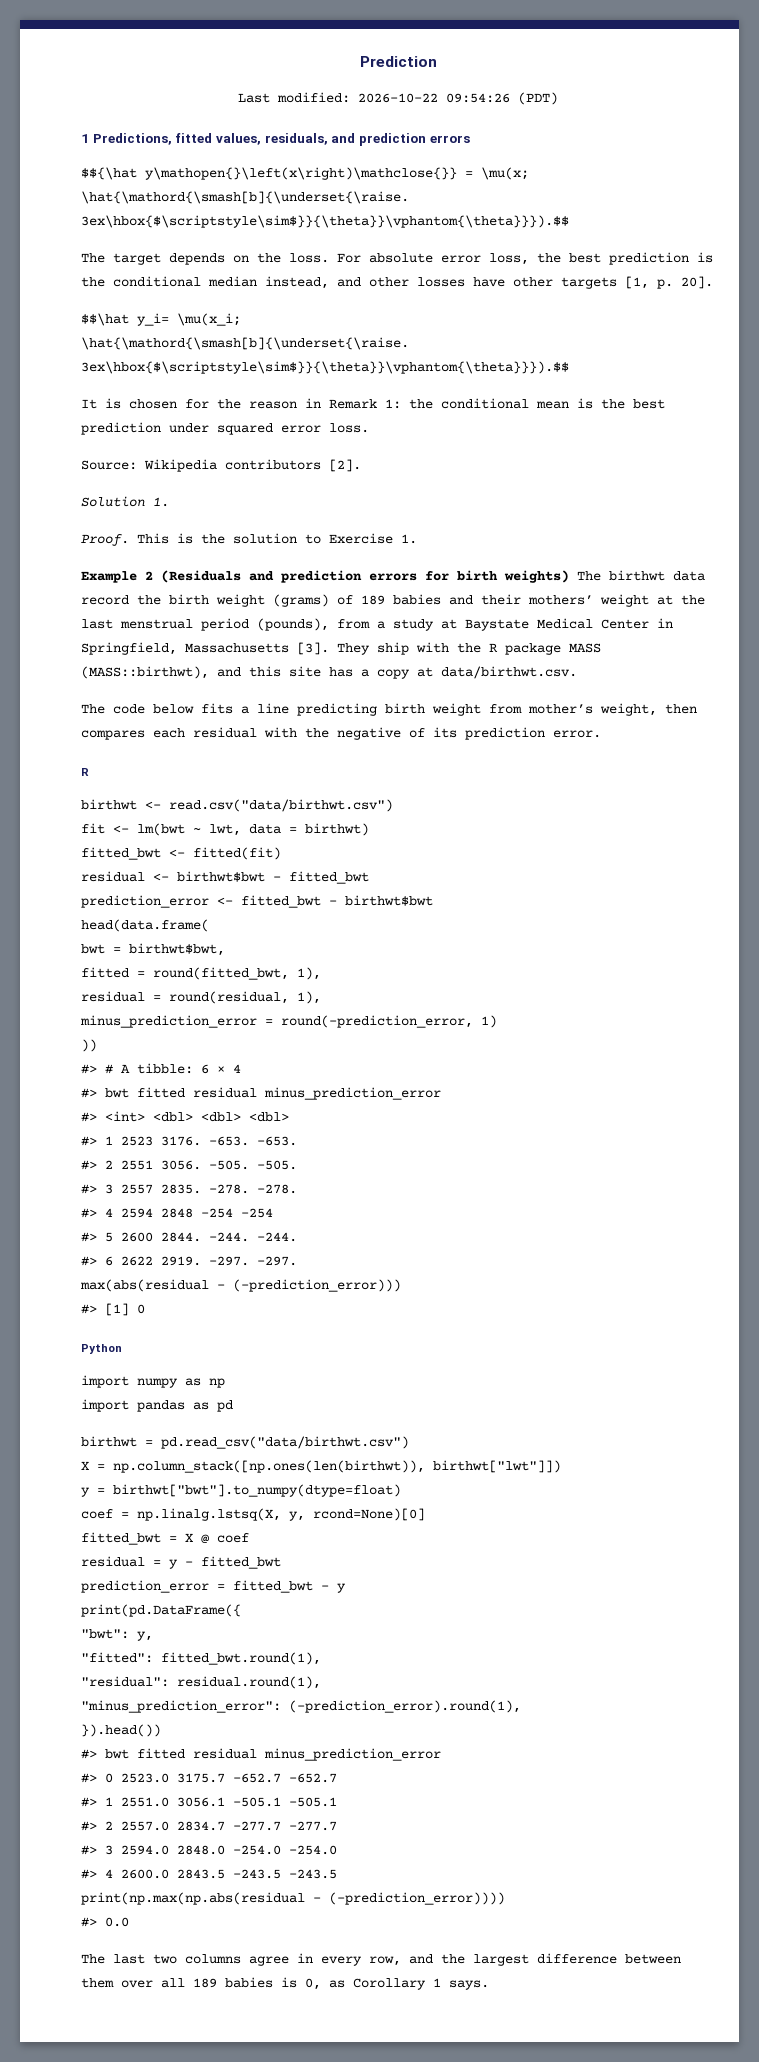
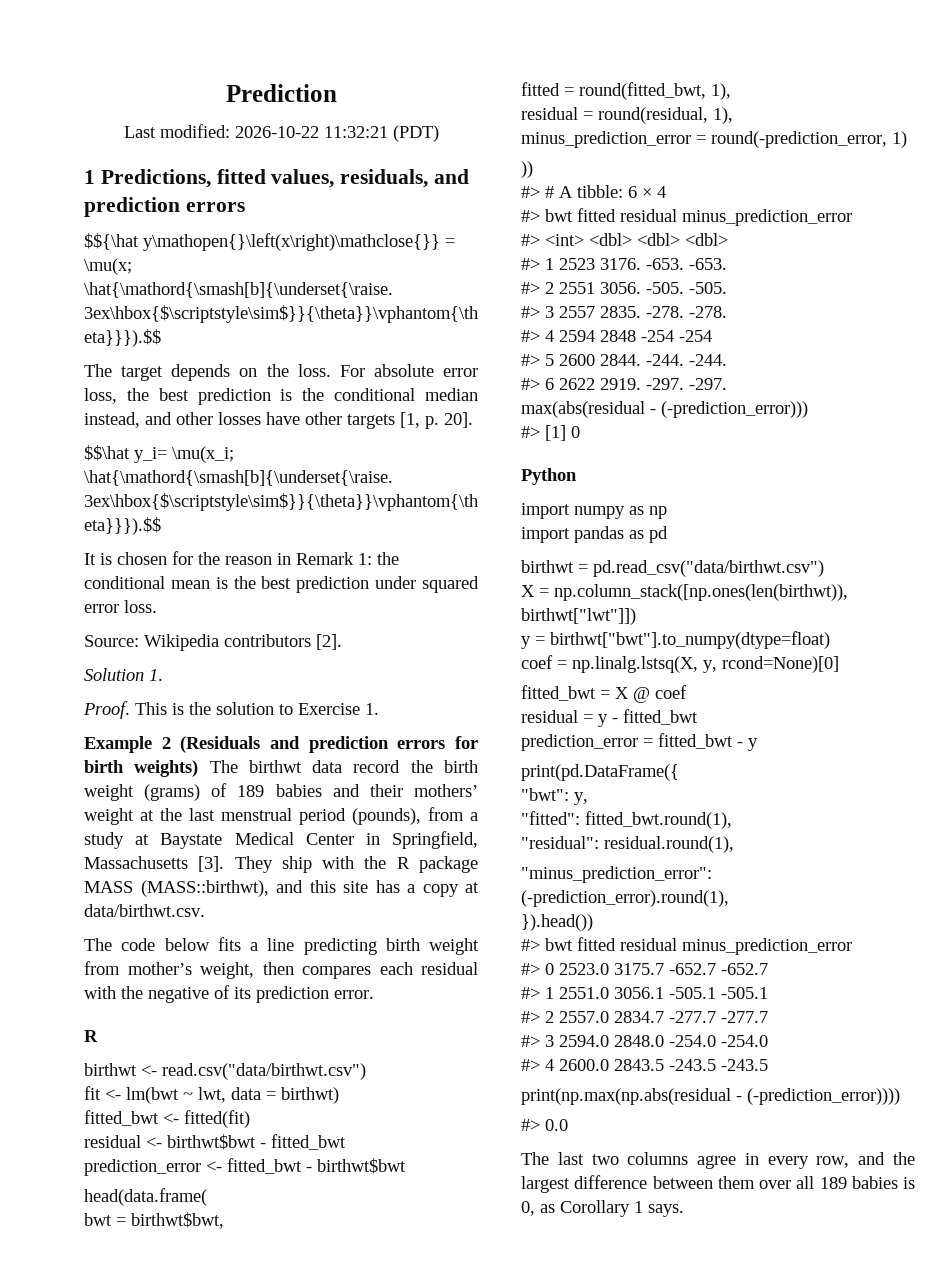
- Last modified: 2026-10-22 09:54:26 (PDT)
+ Last modified: 2026-10-22 11:32:21 (PDT)

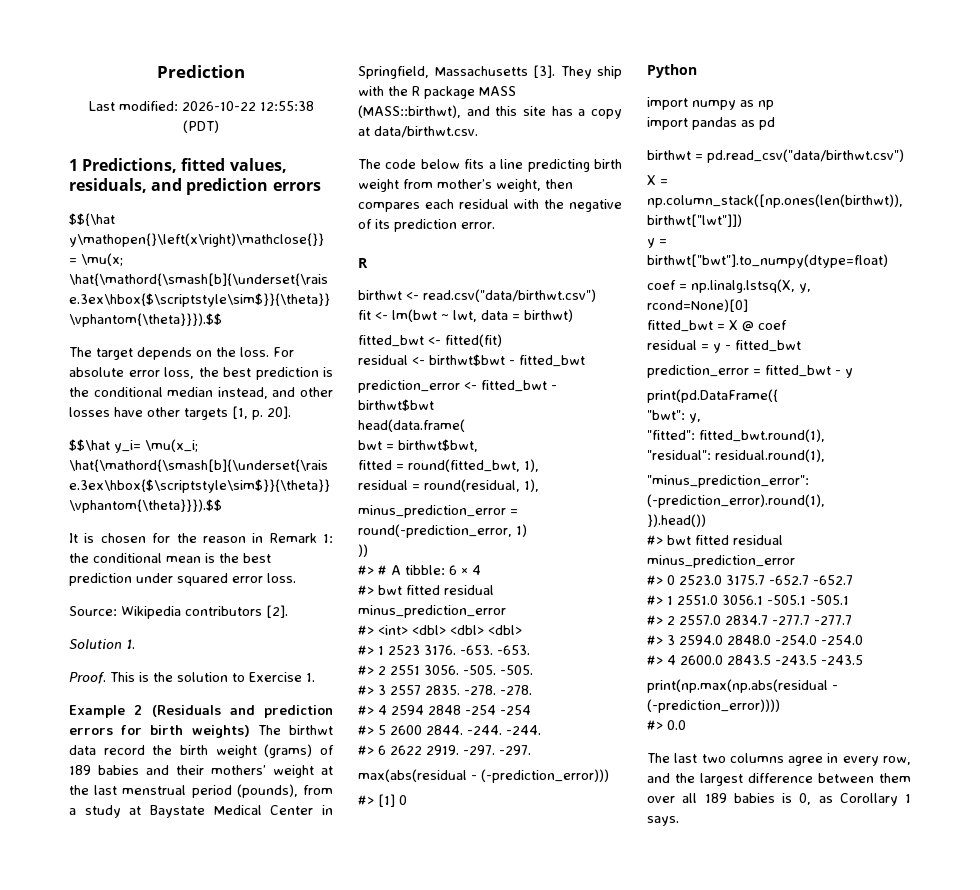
- Last modified: 2026-10-22 11:32:21 (PDT)
+ Last modified: 2026-10-22 12:55:38 (PDT)

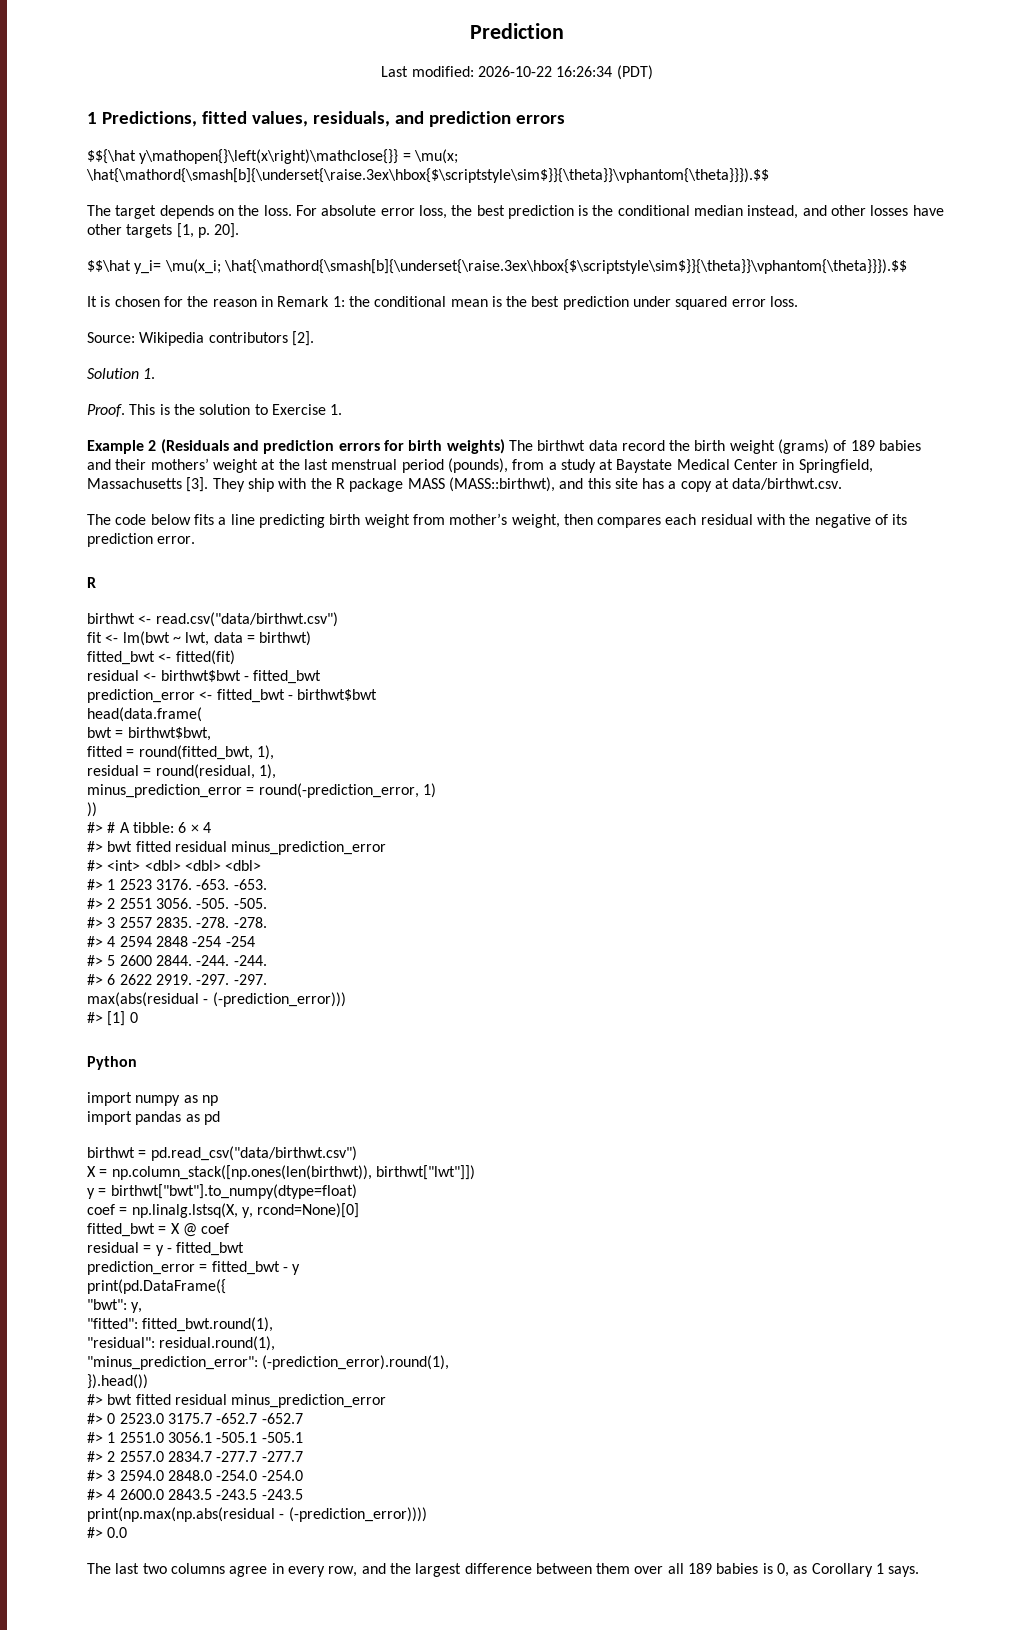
- Last modified: 2026-10-22 12:55:38 (PDT)
+ Last modified: 2026-10-22 16:26:34 (PDT)

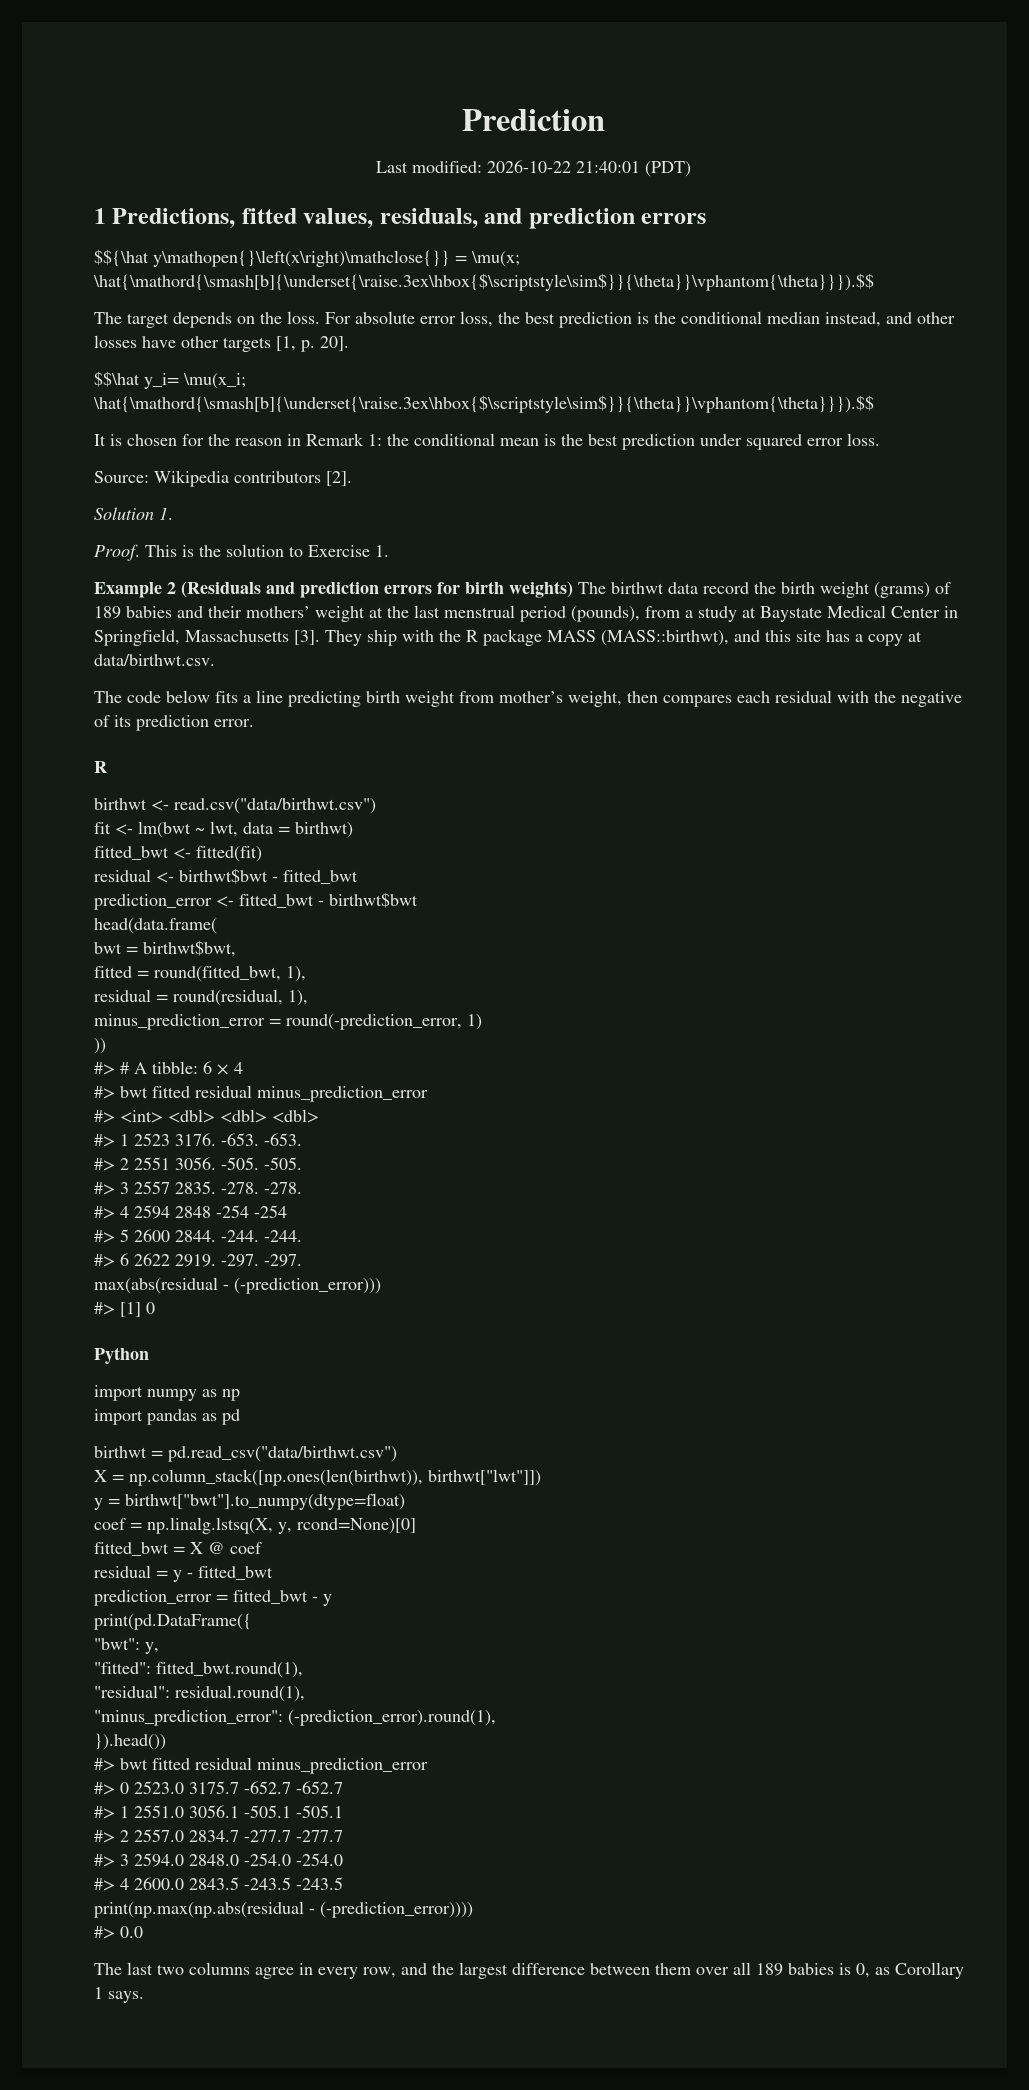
- Last modified: 2026-10-22 16:26:34 (PDT)
+ Last modified: 2026-10-22 21:40:01 (PDT)

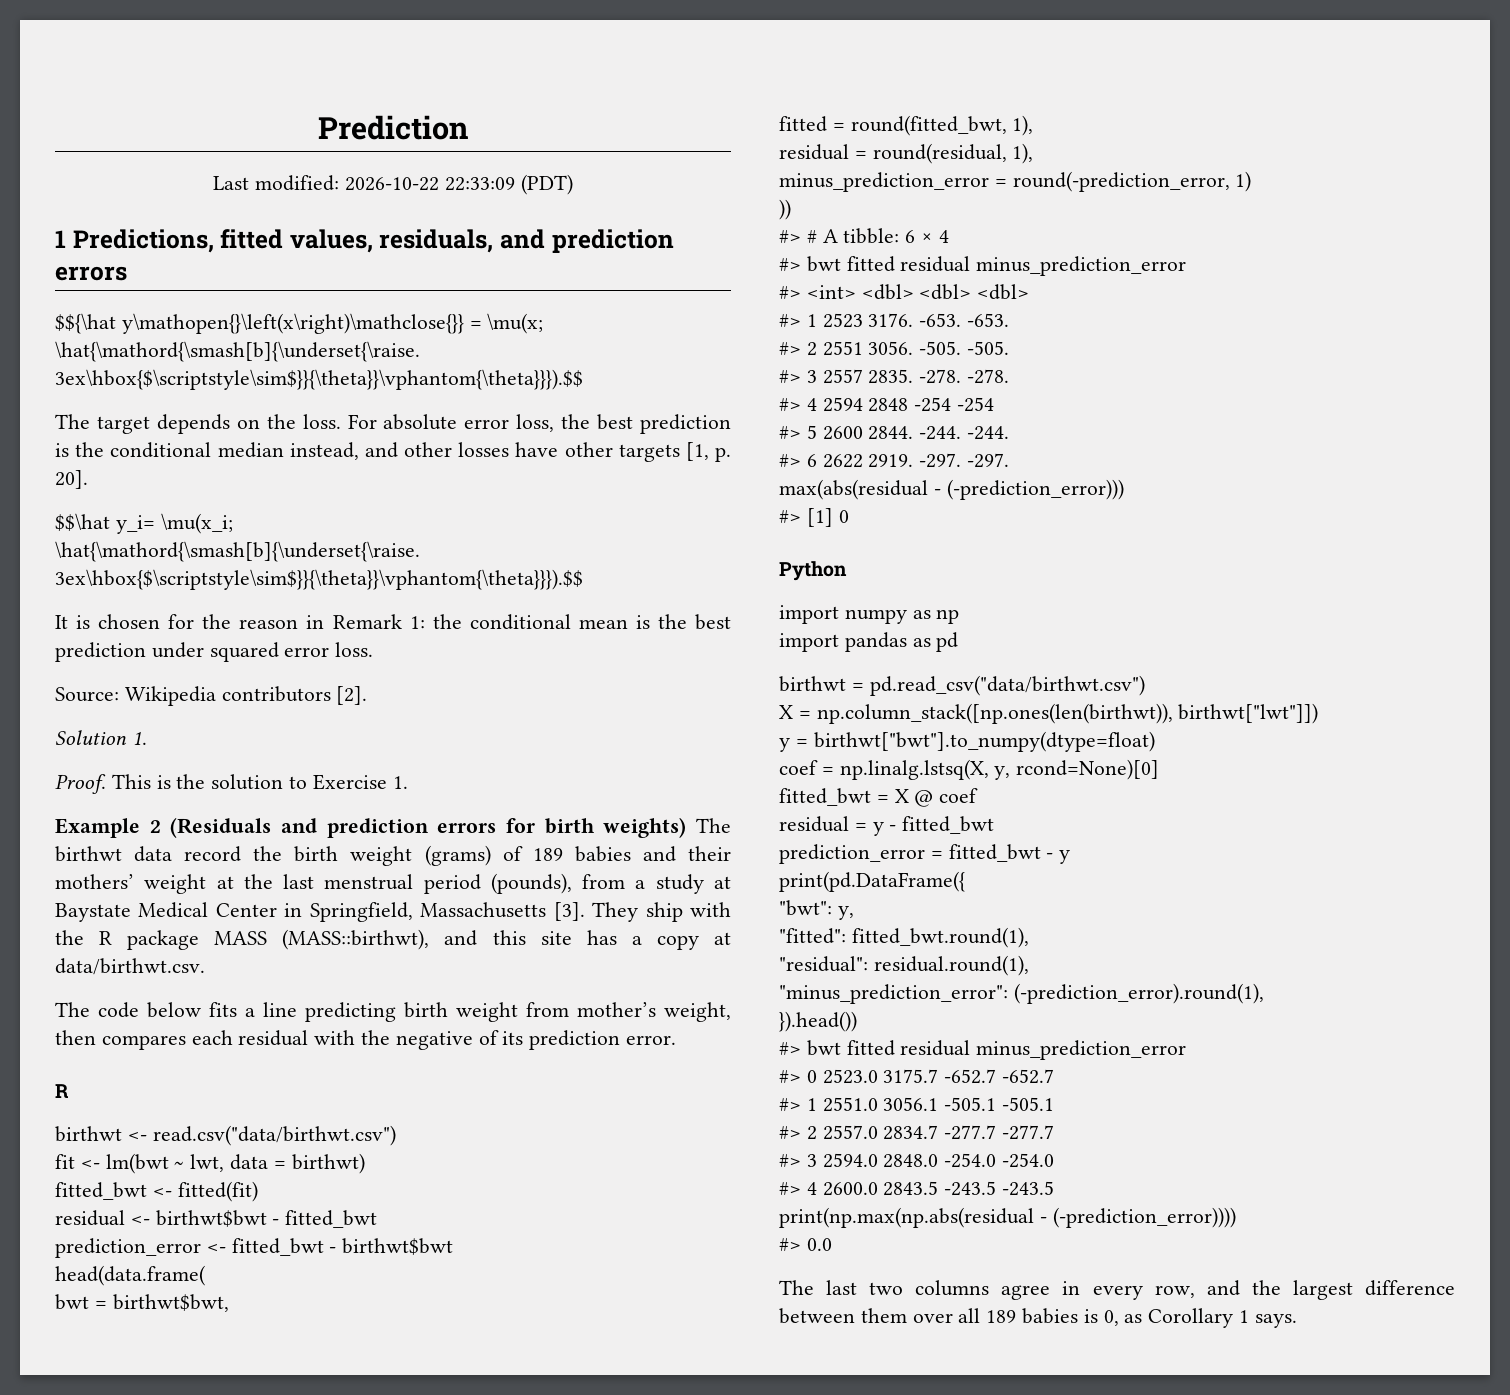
- Last modified: 2026-10-22 21:40:01 (PDT)
+ Last modified: 2026-10-22 22:33:09 (PDT)

